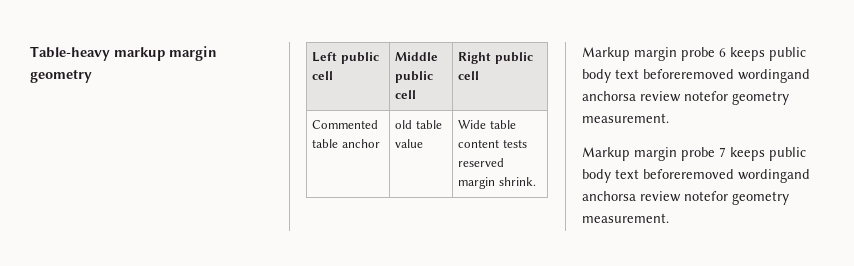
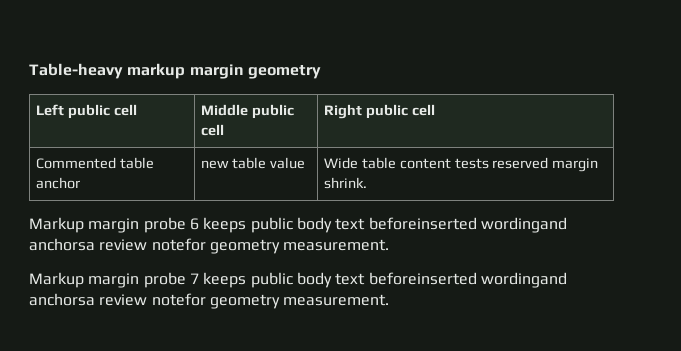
- Commented table anchor | old table value | Wide table content tests reserved margin shrink.
+ Commented table anchor | new table value | Wide table content tests reserved margin shrink.
- Markup margin probe 6 keeps public body text beforeremoved wordingand anchorsa review notefor geometry measurement.
+ Markup margin probe 6 keeps public body text beforeinserted wordingand anchorsa review notefor geometry measurement.
- Markup margin probe 7 keeps public body text beforeremoved wordingand anchorsa review notefor geometry measurement.
+ Markup margin probe 7 keeps public body text beforeinserted wordingand anchorsa review notefor geometry measurement.

